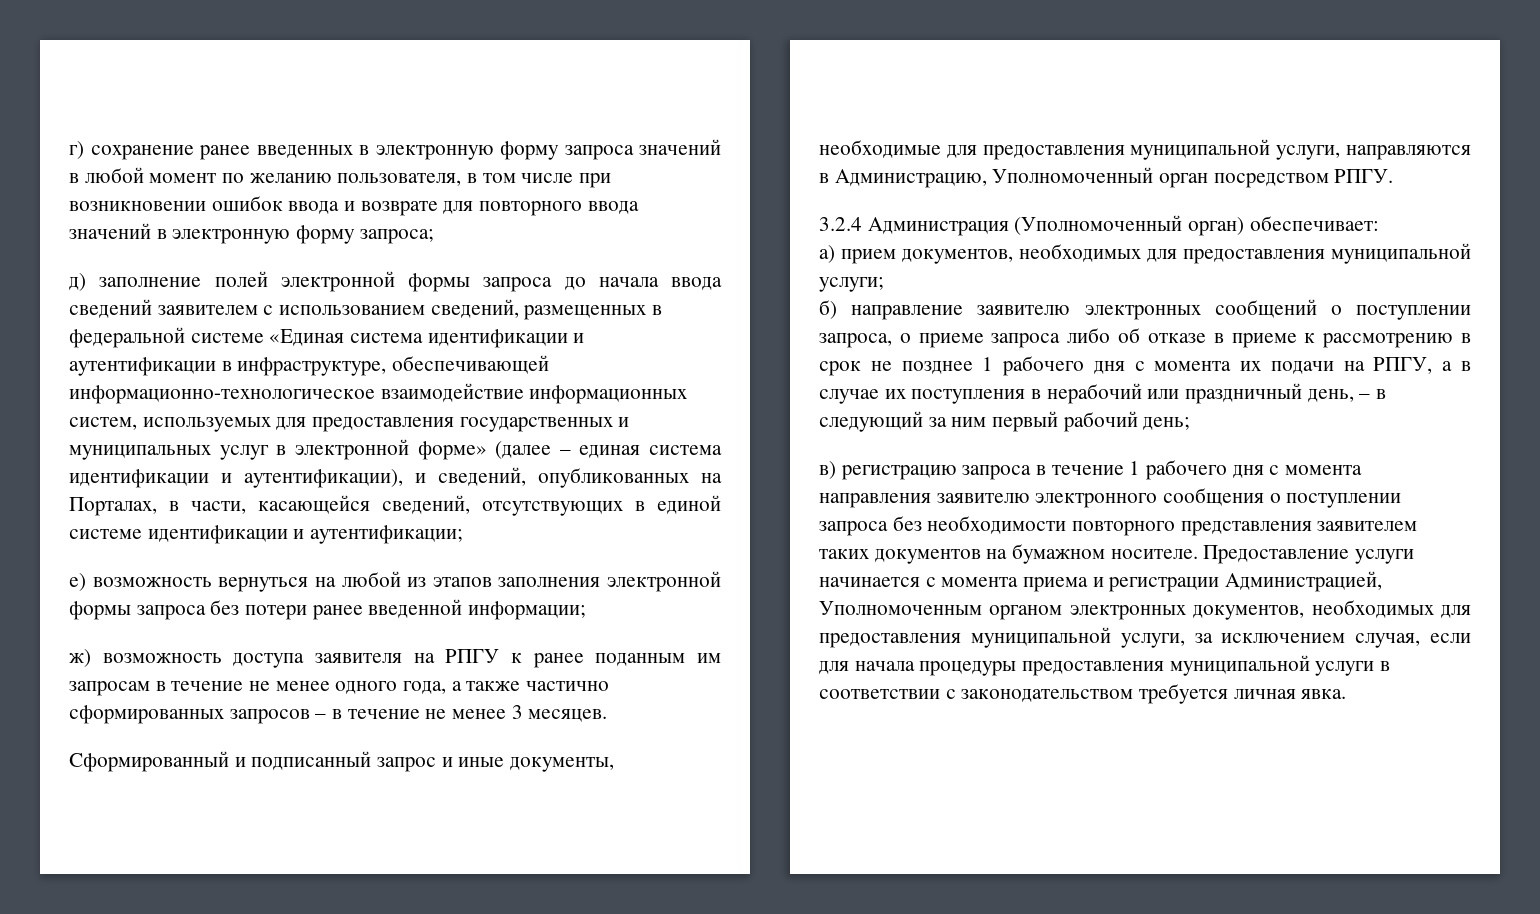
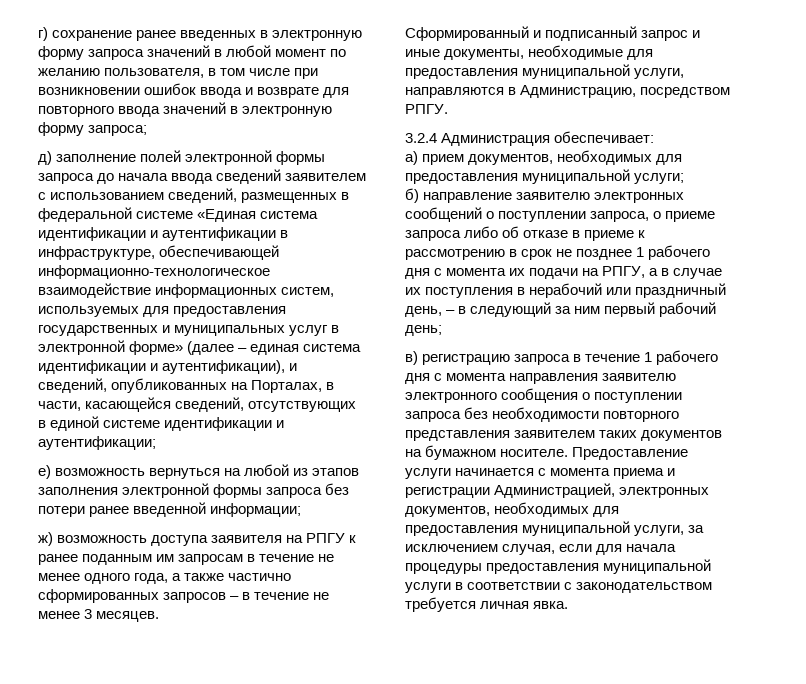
- Сформированный и подписанный запрос и иные документы, необходимые для предоставления муниципальной услуги, направляются в Администрацию, Уполномоченный орган посредством РПГУ.
+ Сформированный и подписанный запрос и иные документы, необходимые для предоставления муниципальной услуги, направляются в Администрацию, посредством РПГУ.
- 3.2.4 Администрация (Уполномоченный орган) обеспечивает:
+ 3.2.4 Администрация обеспечивает:
- Предоставление услуги начинается с момента приема и регистрации Администрацией, Уполномоченным органом электронных документов, необходимых для предоставления муниципальной услуги, за исключением случая, если для начала процедуры предоставления муниципальной услуги в соответствии с законодательством требуется личная явка.
+ Предоставление услуги начинается с момента приема и регистрации Администрацией, электронных документов, необходимых для предоставления муниципальной услуги, за исключением случая, если для начала процедуры предоставления муниципальной услуги в соответствии с законодательством требуется личная явка.

